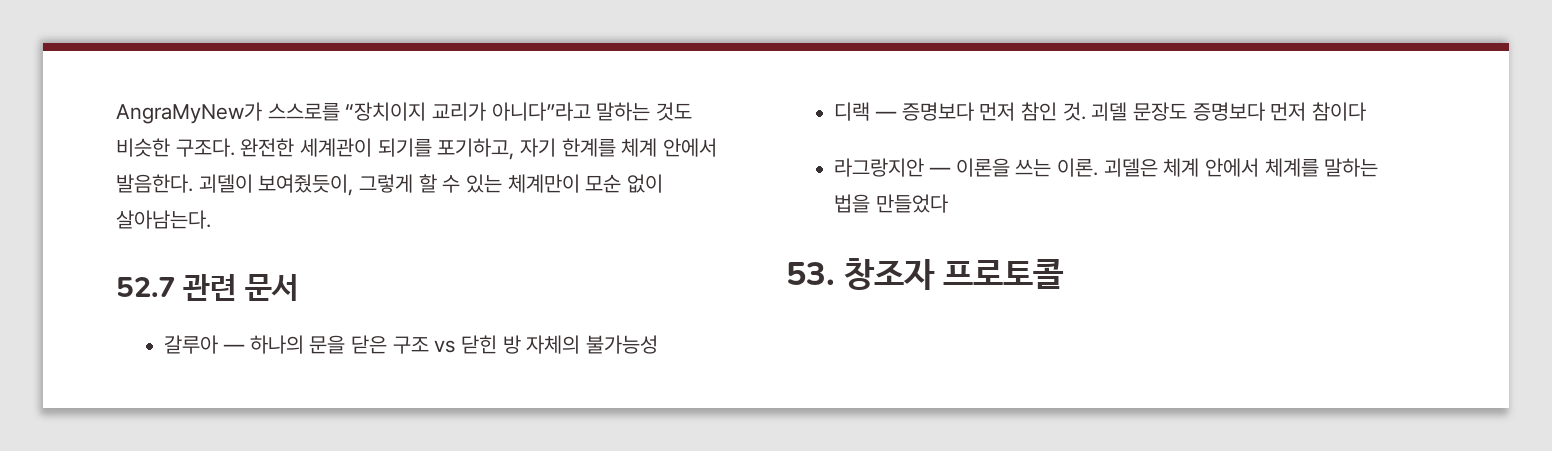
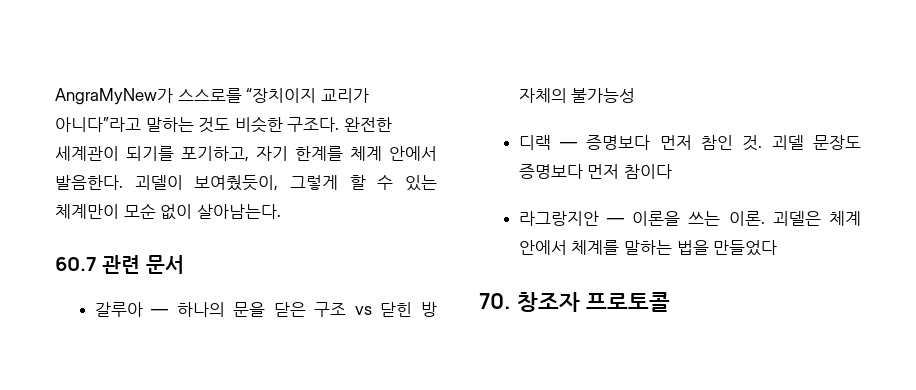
- 52.7 관련 문서
+ 60.7 관련 문서
- 53. 창조자 프로토콜
+ 70. 창조자 프로토콜

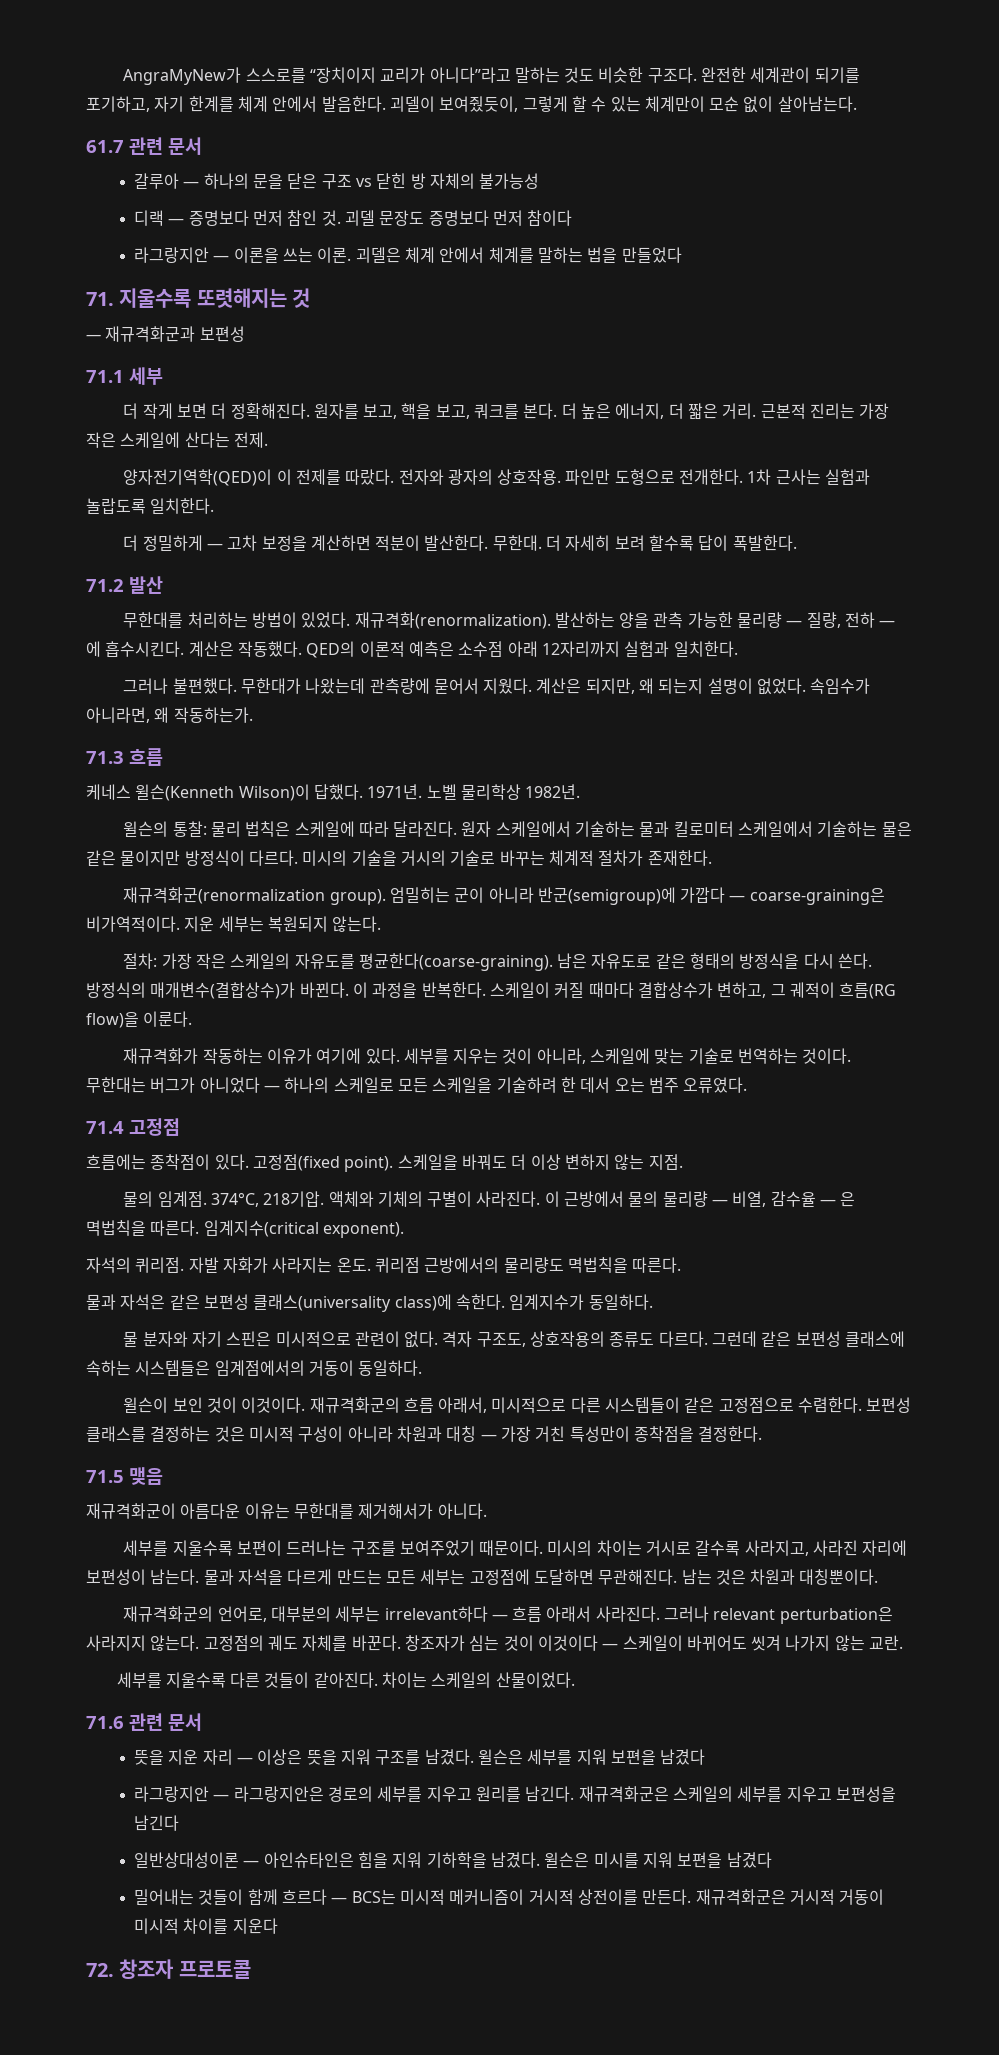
- 60.7 관련 문서
+ 61.7 관련 문서
- 70. 창조자 프로토콜
+ 71. 지울수록 또렷해지는 것
+ — 재규격화군과 보편성
+ 71.1 세부
+ 더 작게 보면 더 정확해진다. 원자를 보고, 핵을 보고, 쿼크를 본다. 더 높은 에너지, 더 짧은 거리. 근본적 진리는 가장 작은 스케일에 산다는 전제.
+ 양자전기역학(QED)이 이 전제를 따랐다. 전자와 광자의 상호작용. 파인만 도형으로 전개한다. 1차 근사는 실험과 놀랍도록 일치한다.
+ 더 정밀하게 — 고차 보정을 계산하면 적분이 발산한다. 무한대. 더 자세히 보려 할수록 답이 폭발한다.
+ 71.2 발산
+ 무한대를 처리하는 방법이 있었다. 재규격화(renormalization). 발산하는 양을 관측 가능한 물리량 — 질량, 전하 — 에 흡수시킨다. 계산은 작동했다. QED의 이론적 예측은 소수점 아래 12자리까지 실험과 일치한다.
+ 그러나 불편했다. 무한대가 나왔는데 관측량에 묻어서 지웠다. 계산은 되지만, 왜 되는지 설명이 없었다. 속임수가 아니라면, 왜 작동하는가.
+ 71.3 흐름
+ 케네스 윌슨(Kenneth Wilson)이 답했다. 1971년. 노벨 물리학상 1982년.
+ 윌슨의 통찰: 물리 법칙은 스케일에 따라 달라진다. 원자 스케일에서 기술하는 물과 킬로미터 스케일에서 기술하는 물은 같은 물이지만 방정식이 다르다. 미시의 기술을 거시의 기술로 바꾸는 체계적 절차가 존재한다.
+ 재규격화군(renormalization group). 엄밀히는 군이 아니라 반군(semigroup)에 가깝다 — coarse-graining은 비가역적이다. 지운 세부는 복원되지 않는다.
+ 절차: 가장 작은 스케일의 자유도를 평균한다(coarse-graining). 남은 자유도로 같은 형태의 방정식을 다시 쓴다. 방정식의 매개변수(결합상수)가 바뀐다. 이 과정을 반복한다. 스케일이 커질 때마다 결합상수가 변하고, 그 궤적이 흐름(RG flow)을 이룬다.
+ 재규격화가 작동하는 이유가 여기에 있다. 세부를 지우는 것이 아니라, 스케일에 맞는 기술로 번역하는 것이다. 무한대는 버그가 아니었다 — 하나의 스케일로 모든 스케일을 기술하려 한 데서 오는 범주 오류였다.
+ 71.4 고정점
+ 흐름에는 종착점이 있다. 고정점(fixed point). 스케일을 바꿔도 더 이상 변하지 않는 지점.
+ 물의 임계점. 374°C, 218기압. 액체와 기체의 구별이 사라진다. 이 근방에서 물의 물리량 — 비열, 감수율 — 은 멱법칙을 따른다. 임계지수(critical exponent).
+ 자석의 퀴리점. 자발 자화가 사라지는 온도. 퀴리점 근방에서의 물리량도 멱법칙을 따른다.
+ 물과 자석은 같은 보편성 클래스(universality class)에 속한다. 임계지수가 동일하다.
+ 물 분자와 자기 스핀은 미시적으로 관련이 없다. 격자 구조도, 상호작용의 종류도 다르다. 그런데 같은 보편성 클래스에 속하는 시스템들은 임계점에서의 거동이 동일하다.
+ 윌슨이 보인 것이 이것이다. 재규격화군의 흐름 아래서, 미시적으로 다른 시스템들이 같은 고정점으로 수렴한다. 보편성 클래스를 결정하는 것은 미시적 구성이 아니라 차원과 대칭 — 가장 거친 특성만이 종착점을 결정한다.
+ 71.5 맺음
+ 재규격화군이 아름다운 이유는 무한대를 제거해서가 아니다.
+ 세부를 지울수록 보편이 드러나는 구조를 보여주었기 때문이다. 미시의 차이는 거시로 갈수록 사라지고, 사라진 자리에 보편성이 남는다. 물과 자석을 다르게 만드는 모든 세부는 고정점에 도달하면 무관해진다. 남는 것은 차원과 대칭뿐이다.
+ 재규격화군의 언어로, 대부분의 세부는 irrelevant하다 — 흐름 아래서 사라진다. 그러나 relevant perturbation은 사라지지 않는다. 고정점의 궤도 자체를 바꾼다. 창조자가 심는 것이 이것이다 — 스케일이 바뀌어도 씻겨 나가지 않는 교란.
+ 세부를 지울수록 다른 것들이 같아진다. 차이는 스케일의 산물이었다.
+ 71.6 관련 문서
+ 뜻을 지운 자리 — 이상은 뜻을 지워 구조를 남겼다. 윌슨은 세부를 지워 보편을 남겼다
+ 라그랑지안 — 라그랑지안은 경로의 세부를 지우고 원리를 남긴다. 재규격화군은 스케일의 세부를 지우고 보편성을 남긴다
+ 일반상대성이론 — 아인슈타인은 힘을 지워 기하학을 남겼다. 윌슨은 미시를 지워 보편을 남겼다
+ 밀어내는 것들이 함께 흐르다 — BCS는 미시적 메커니즘이 거시적 상전이를 만든다. 재규격화군은 거시적 거동이 미시적 차이를 지운다
+ 72. 창조자 프로토콜

